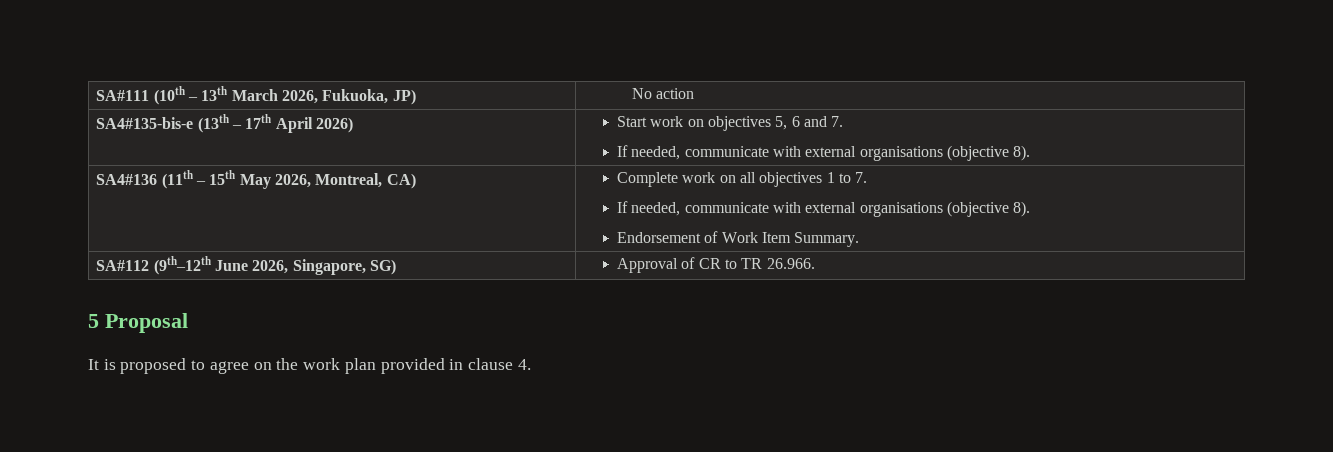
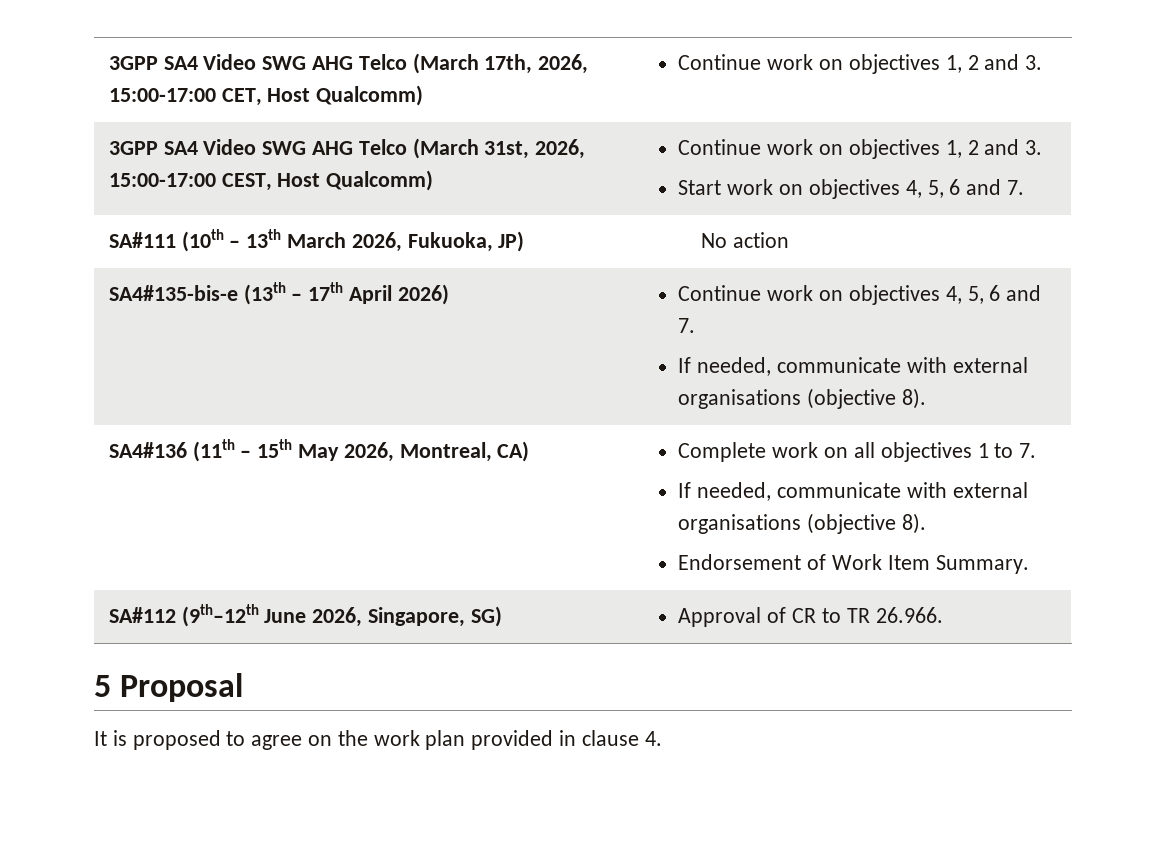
+ 3GPP SA4 Video SWG AHG Telco (March 17th, 2026, 15:00-17:00 CET, Host Qualcomm) | Continue work on objectives 1, 2 and 3.
+ 3GPP SA4 Video SWG AHG Telco (March 31st, 2026, 15:00-17:00 CEST, Host Qualcomm) | Continue work on objectives 1, 2 and 3.
+ Start work on objectives 4, 5, 6 and 7.
- SA4#135-bis-e (13th – 17th April 2026) | Start work on objectives 5, 6 and 7.
+ SA4#135-bis-e (13th – 17th April 2026) | Continue work on objectives 4, 5, 6 and 7.

